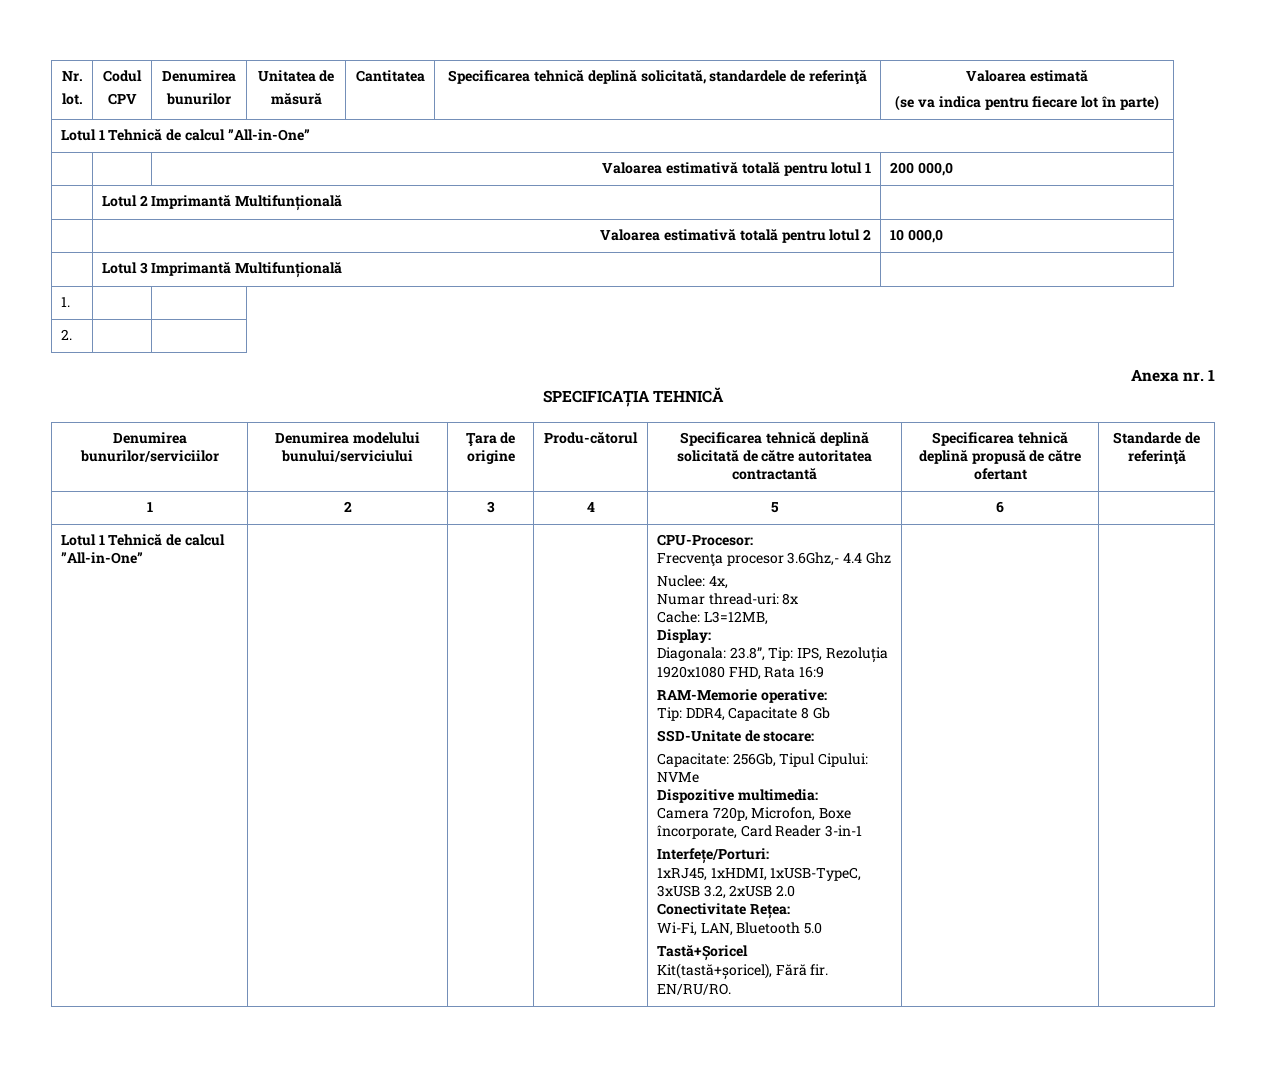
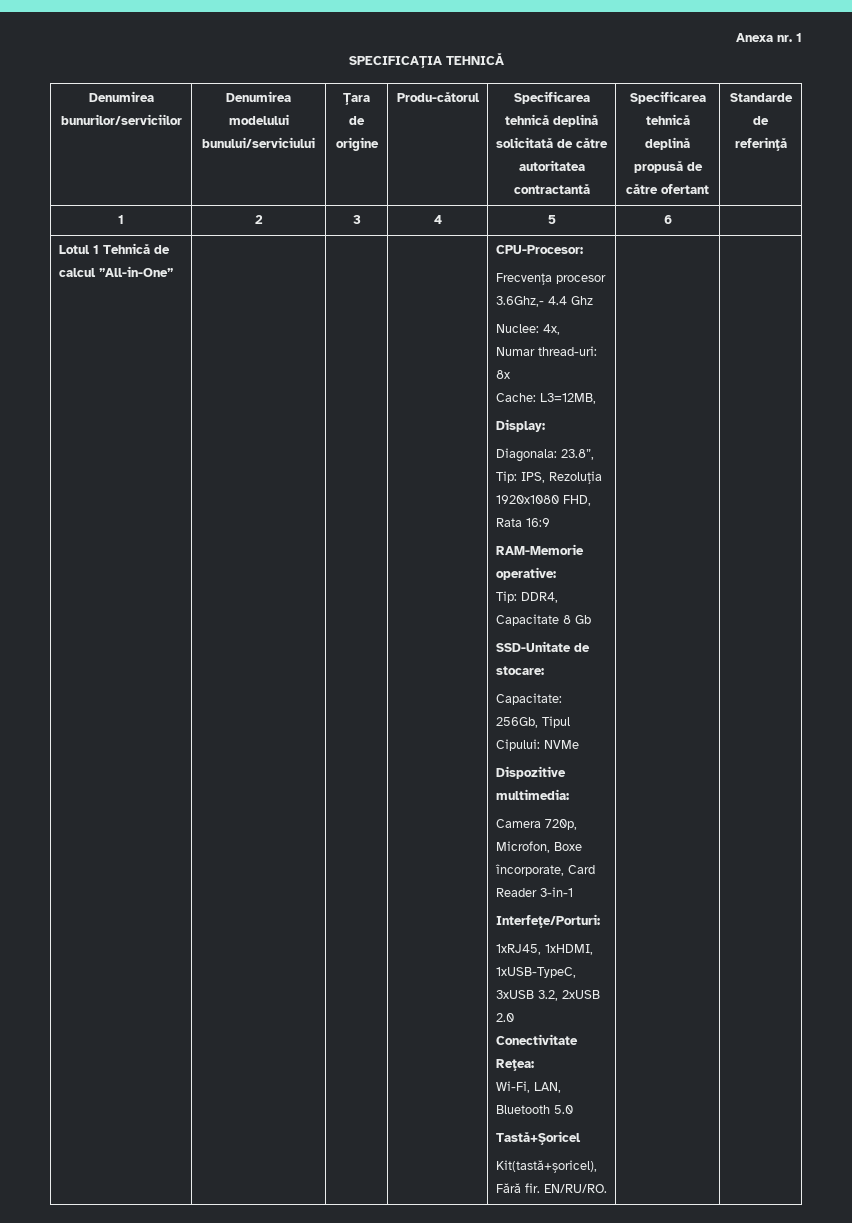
- Nr.
- lot. | Codul
- CPV | Denumirea
- bunurilor | Unitatea de
- măsură | Cantitatea | Specificarea tehnică deplină solicitată, standardele de referinţă | Valoarea estimată
- (se va indica pentru fiecare lot în parte)
- Lotul 1 Tehnică de calcul ”All-in-One”
- | | Valoarea estimativă totală pentru lotul 1 | 200 000,0
- | Lotul 2 Imprimantă Multifunțională |
- | Valoarea estimativă totală pentru lotul 2 | 10 000,0
- | Lotul 3 Imprimantă Multifunțională |
- 1. | |
- 2. | |

